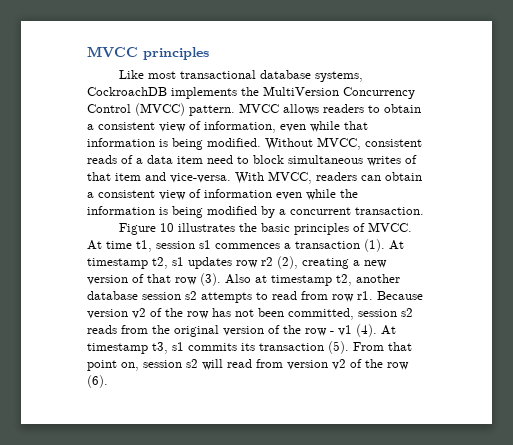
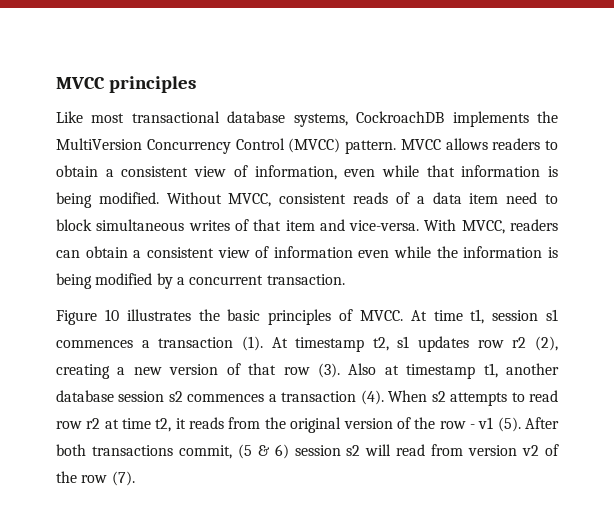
- Also at timestamp t2, another database session s2 attempts to read from row r1. Because version v2 of the row has not been committed, session s2 reads from the original version of the row - v1 (4). At timestamp t3, s1 commits its transaction (5). From that point on, session s2 will read from version v2 of the row (6).
+ Also at timestamp t1, another database session s2 commences a transaction (4). When s2 attempts to read row r2 at time t2, it reads from the original version of the row - v1 (5). After both transactions commit, (5 & 6) session s2 will read from version v2 of the row (7).

